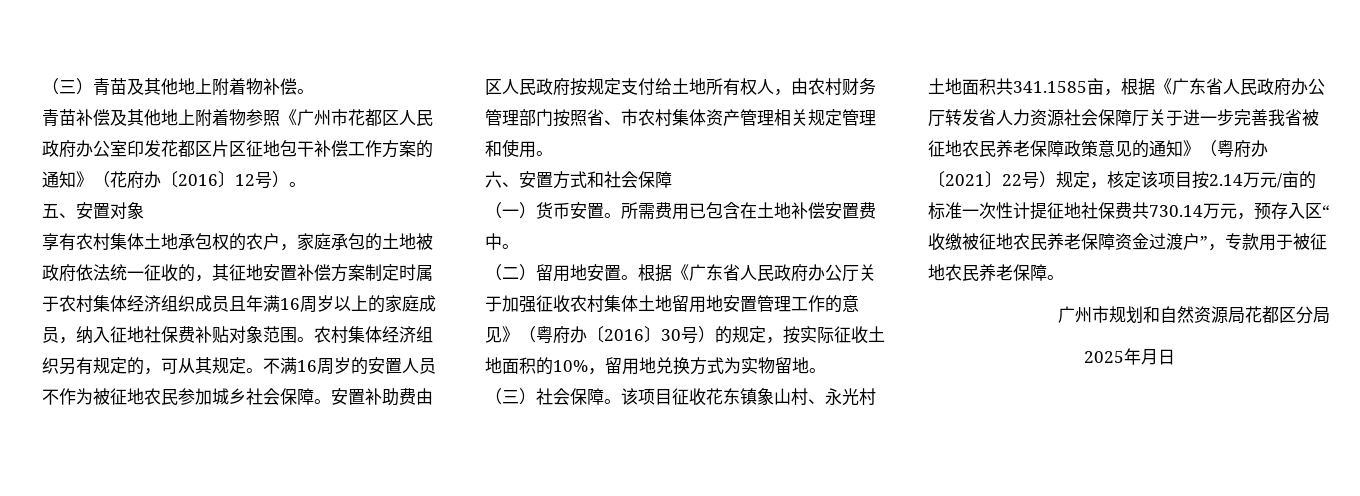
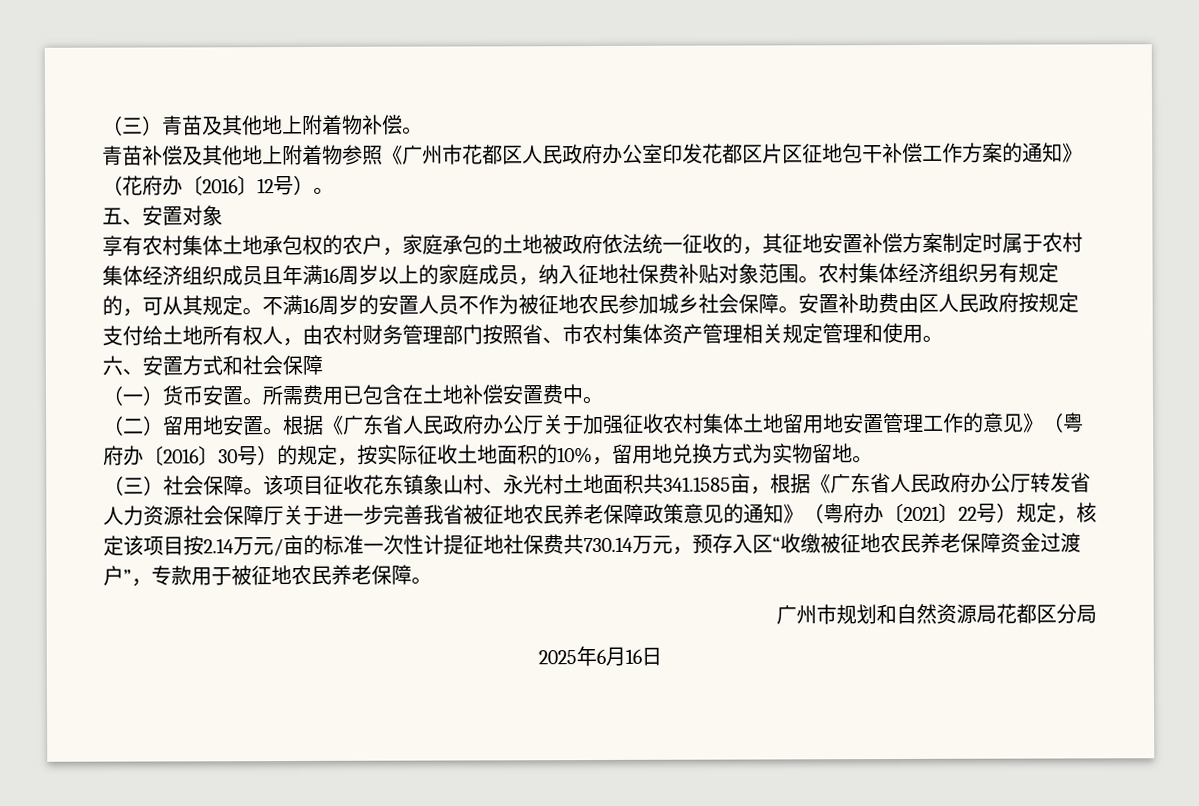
- 2025年月日
+ 2025年6月16日

